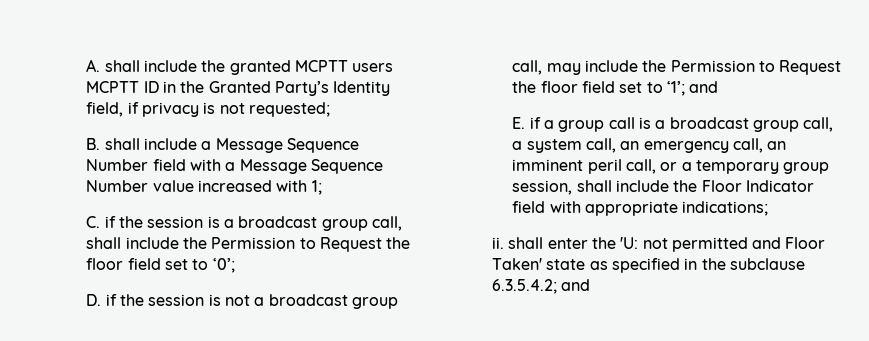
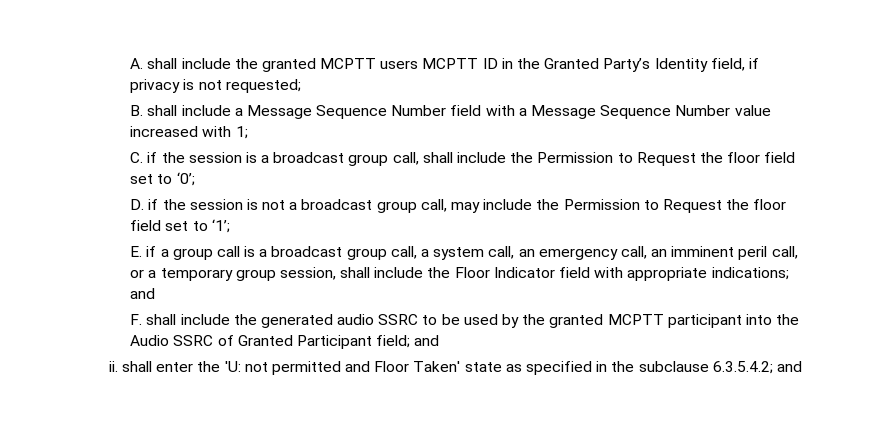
- D. if the session is not a broadcast group call, may include the Permission to Request the floor field set to ‘1’; and
+ D. if the session is not a broadcast group call, may include the Permission to Request the floor field set to ‘1’;
- E. if a group call is a broadcast group call, a system call, an emergency call, an imminent peril call, or a temporary group session, shall include the Floor Indicator field with appropriate indications;
+ E. if a group call is a broadcast group call, a system call, an emergency call, an imminent peril call, or a temporary group session, shall include the Floor Indicator field with appropriate indications; and
+ F. shall include the generated audio SSRC to be used by the granted MCPTT participant into the Audio SSRC of Granted Participant field; and

